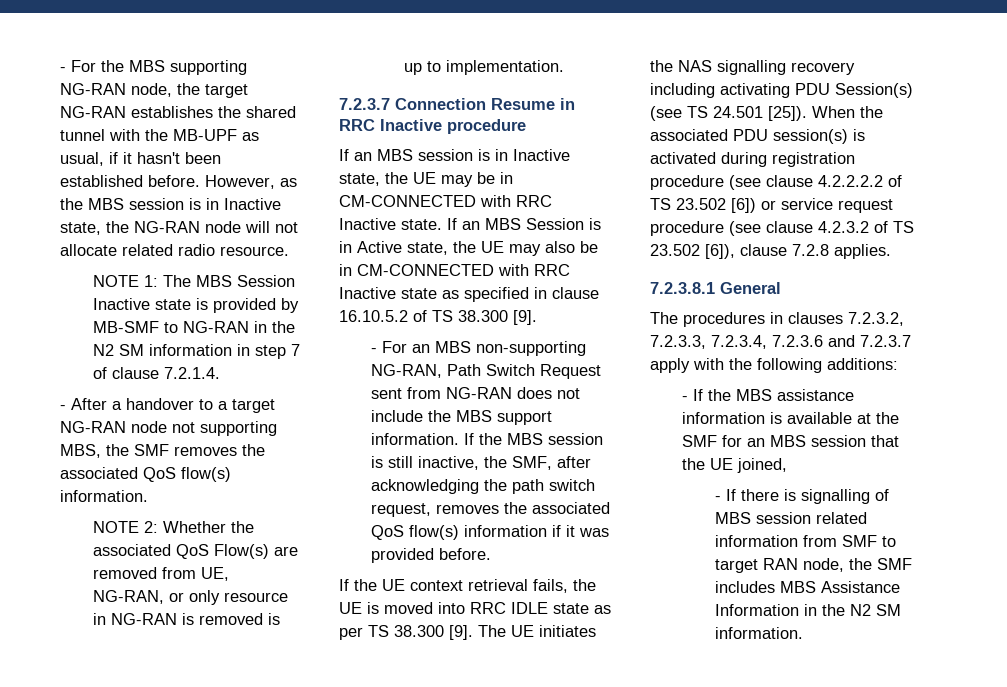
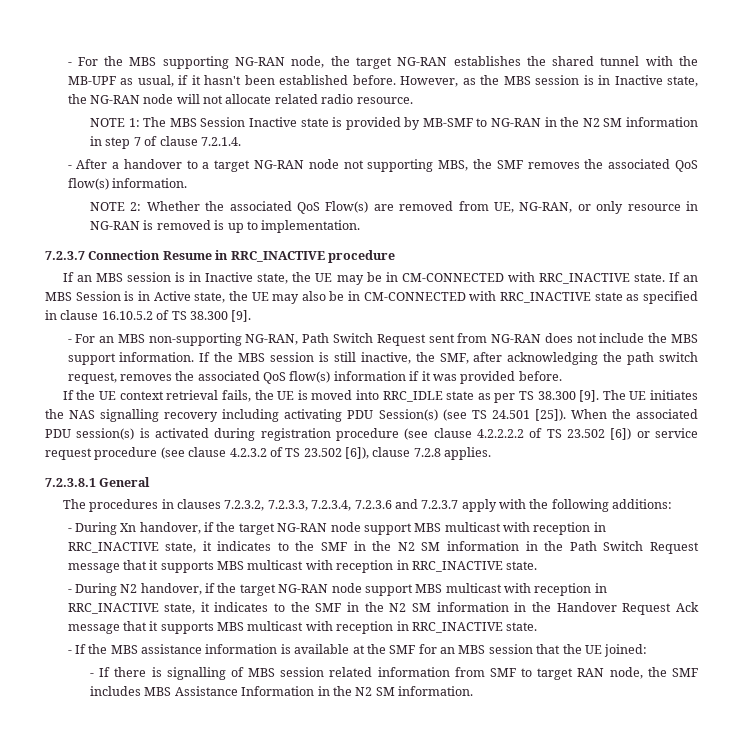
- 7.2.3.7 Connection Resume in RRC Inactive procedure
+ 7.2.3.7 Connection Resume in RRC_INACTIVE procedure
- If an MBS session is in Inactive state, the UE may be in CM-CONNECTED with RRC Inactive state.
+ If an MBS session is in Inactive state, the UE may be in CM-CONNECTED with RRC_INACTIVE state.
- If an MBS Session is in Active state, the UE may also be in CM-CONNECTED with RRC Inactive state as specified in clause 16.10.5.2 of TS 38.300 [9].
+ If an MBS Session is in Active state, the UE may also be in CM-CONNECTED with RRC_INACTIVE state as specified in clause 16.10.5.2 of TS 38.300 [9].
- If the UE context retrieval fails, the UE is moved into RRC IDLE state as per TS 38.300 [9].
+ If the UE context retrieval fails, the UE is moved into RRC_IDLE state as per TS 38.300 [9].
+ - During Xn handover, if the target NG-RAN node support MBS multicast with reception in RRC_INACTIVE state, it indicates to the SMF in the N2 SM information in the Path Switch Request message that it supports MBS multicast with reception in RRC_INACTIVE state.
+ - During N2 handover, if the target NG-RAN node support MBS multicast with reception in RRC_INACTIVE state, it indicates to the SMF in the N2 SM information in the Handover Request Ack message that it supports MBS multicast with reception in RRC_INACTIVE state.
- - If the MBS assistance information is available at the SMF for an MBS session that the UE joined,
+ - If the MBS assistance information is available at the SMF for an MBS session that the UE joined:

